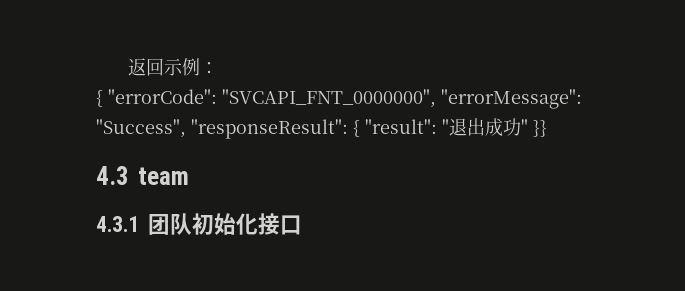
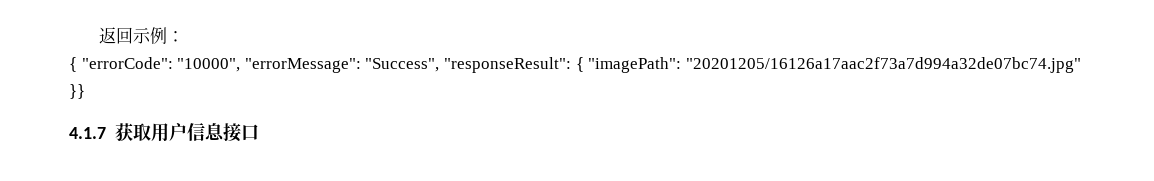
- { "errorCode": "SVCAPI_FNT_0000000", "errorMessage": "Success", "responseResult": { "result": "退出成功" }}
- 4.3 team
- 4.3.1团队初始化接口
+ { "errorCode": "10000", "errorMessage": "Success", "responseResult": { "imagePath": "20201205/16126a17aac2f73a7d994a32de07bc74.jpg" }}
+ 4.1.7获取用户信息接口

